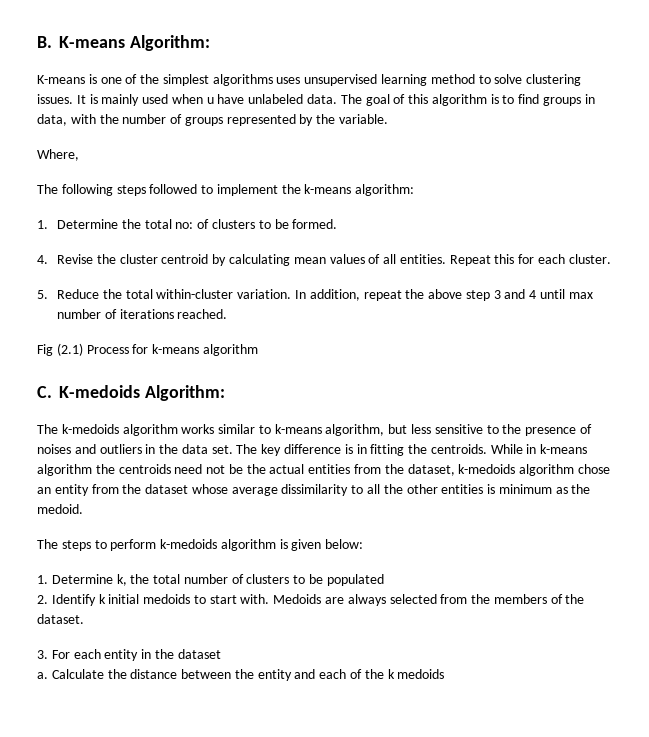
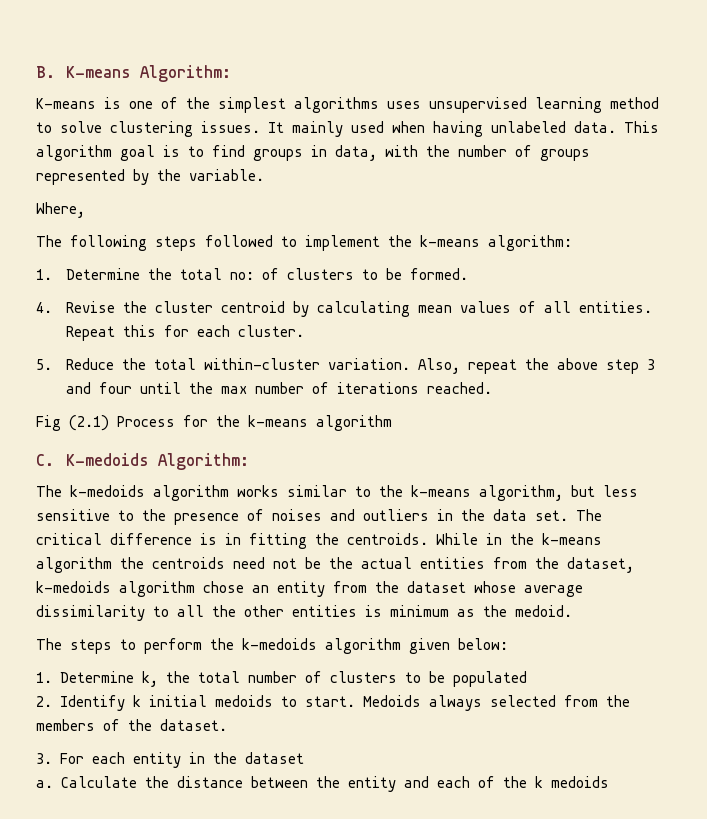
- It is mainly used when u have unlabeled data. The goal of this algorithm is to find groups in data, with the number of groups represented by the variable.
+ It mainly used when having unlabeled data. This algorithm goal is to find groups in data, with the number of groups represented by the variable.
- In addition, repeat the above step 3 and 4 until max number of iterations reached.
+ Also, repeat the above step 3 and four until the max number of iterations reached.
- Fig (2.1) Process for k-means algorithm
+ Fig (2.1) Process for the k-means algorithm
- The k-medoids algorithm works similar to k-means algorithm, but less sensitive to the presence of noises and outliers in the data set.
+ The k-medoids algorithm works similar to the k-means algorithm, but less sensitive to the presence of noises and outliers in the data set.
- The key difference is in fitting the centroids.
+ The critical difference is in fitting the centroids.
- While in k-means algorithm the centroids need not be the actual entities from the dataset, k-medoids algorithm chose an entity from the dataset whose average dissimilarity to all the other entities is minimum as the medoid.
+ While in the k-means algorithm the centroids need not be the actual entities from the dataset, k-medoids algorithm chose an entity from the dataset whose average dissimilarity to all the other entities is minimum as the medoid.
- The steps to perform k-medoids algorithm is given below:
+ The steps to perform the k-medoids algorithm given below:
- 2. Identify k initial medoids to start with. Medoids are always selected from the members of the dataset.
+ 2. Identify k initial medoids to start. Medoids always selected from the members of the dataset.

